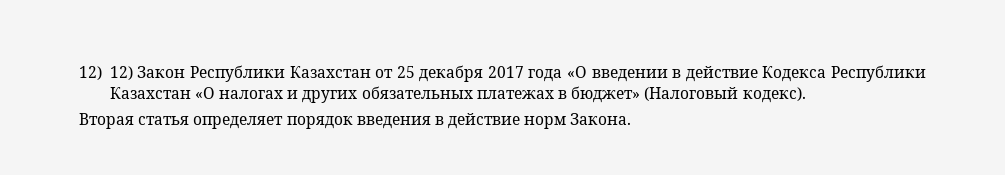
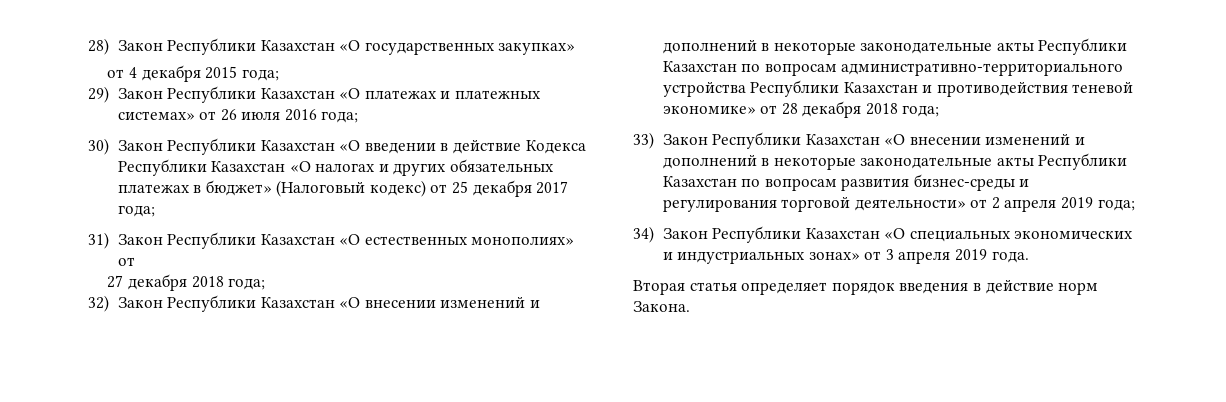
- 12) 12) Закон Республики Казахстан от 25 декабря 2017 года «О введении в действие Кодекса Республики Казахстан «О налогах и других обязательных платежах в бюджет» (Налоговый кодекс).
+ 28) Закон Республики Казахстан «О государственных закупках»
+ от 4 декабря 2015 года;
+ 29) Закон Республики Казахстан «О платежах и платежных системах» от 26 июля 2016 года;
+ 30) Закон Республики Казахстан «О введении в действие Кодекса Республики Казахстан «О налогах и других обязательных платежах в бюджет» (Налоговый кодекс) от 25 декабря 2017 года;
+ 31) Закон Республики Казахстан «О естественных монополиях» от
+ 27 декабря 2018 года;
+ 32) Закон Республики Казахстан «О внесении изменений и дополнений в некоторые законодательные акты Республики Казахстан по вопросам административно-территориального устройства Республики Казахстан и противодействия теневой экономике» от 28 декабря 2018 года;
+ 33) Закон Республики Казахстан «О внесении изменений и дополнений в некоторые законодательные акты Республики Казахстан по вопросам развития бизнес-среды и регулирования торговой деятельности» от 2 апреля 2019 года;
+ 34) Закон Республики Казахстан «О специальных экономических и индустриальных зонах» от 3 апреля 2019 года.

